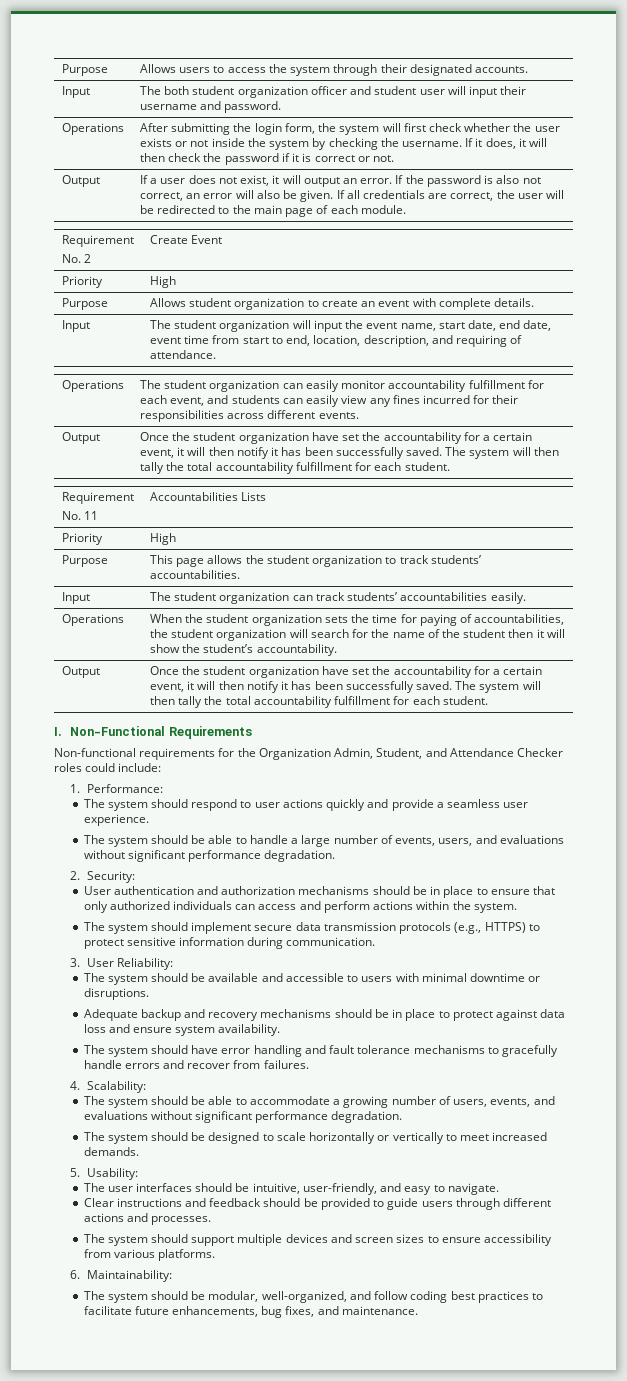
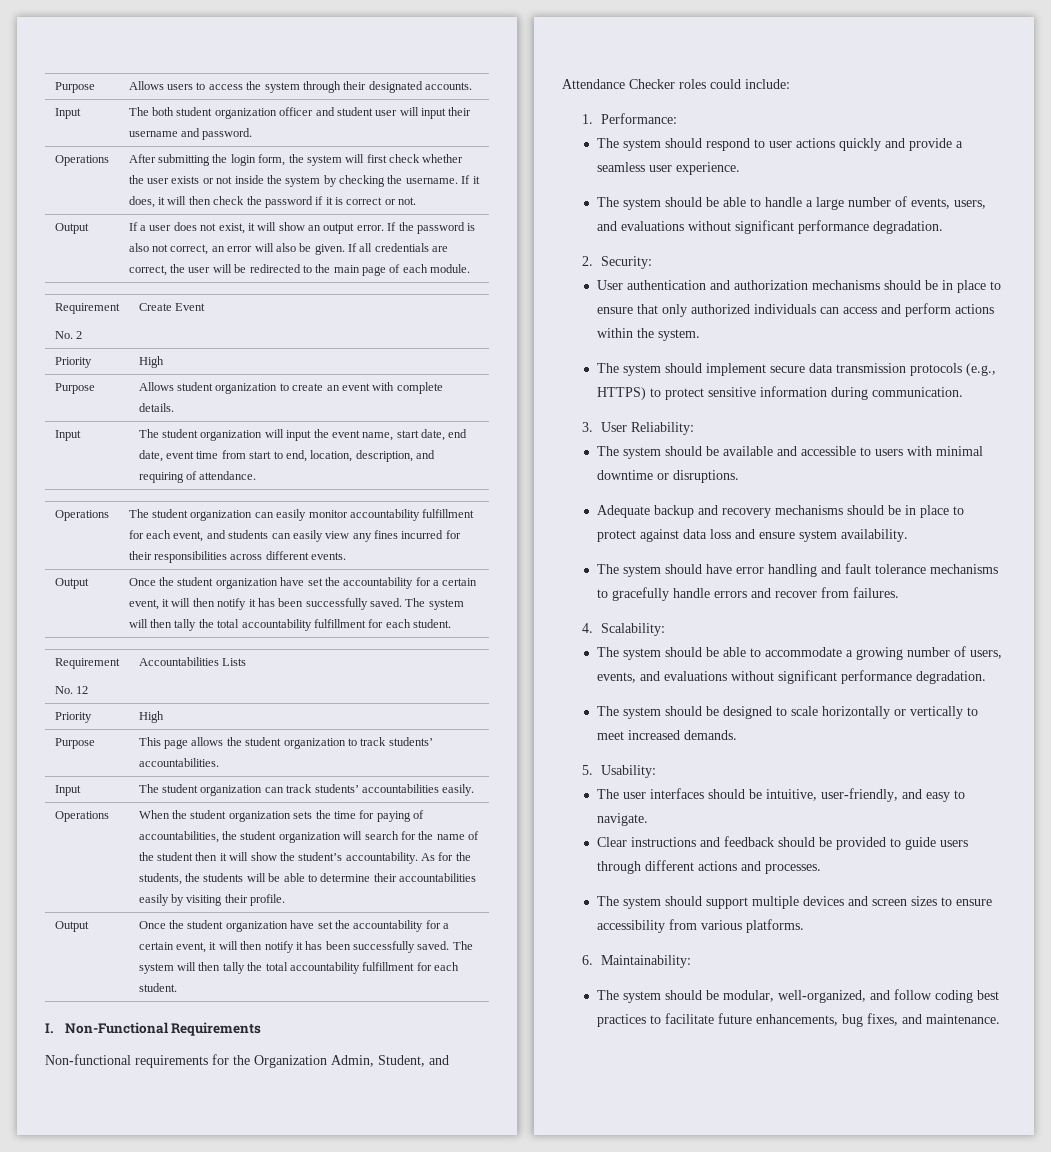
- If a user does not exist, it will output an error.
+ If a user does not exist, it will show an output error.
  Operations | The student organization can easily monitor accountability fulfillment for each event, and students can easily view any fines incurred for their responsibilities across different events.
  Output | Once the student organization have set the accountability for a certain event, it will then notify it has been successfully saved. The system will then tally the total accountability fulfillment for each student.
  Requirement
- No. 11 | Accountabilities Lists
+ No. 12 | Accountabilities Lists
+ As for the students, the students will be able to determine their accountabilities easily by visiting their profile.

